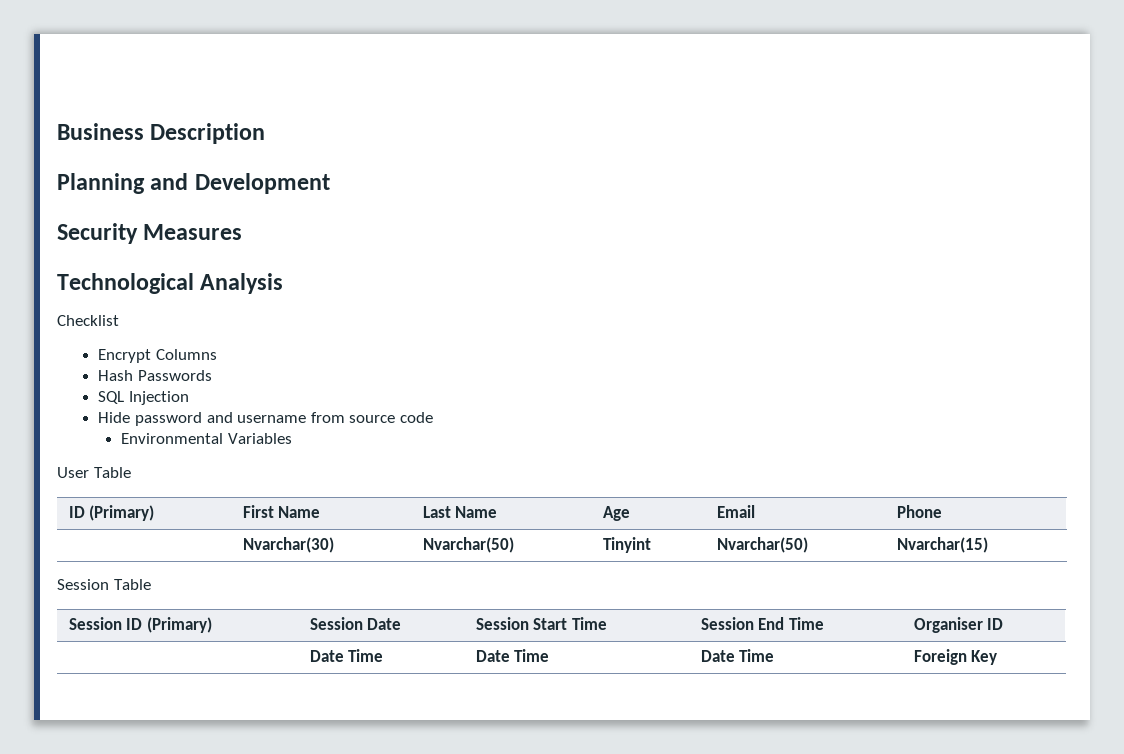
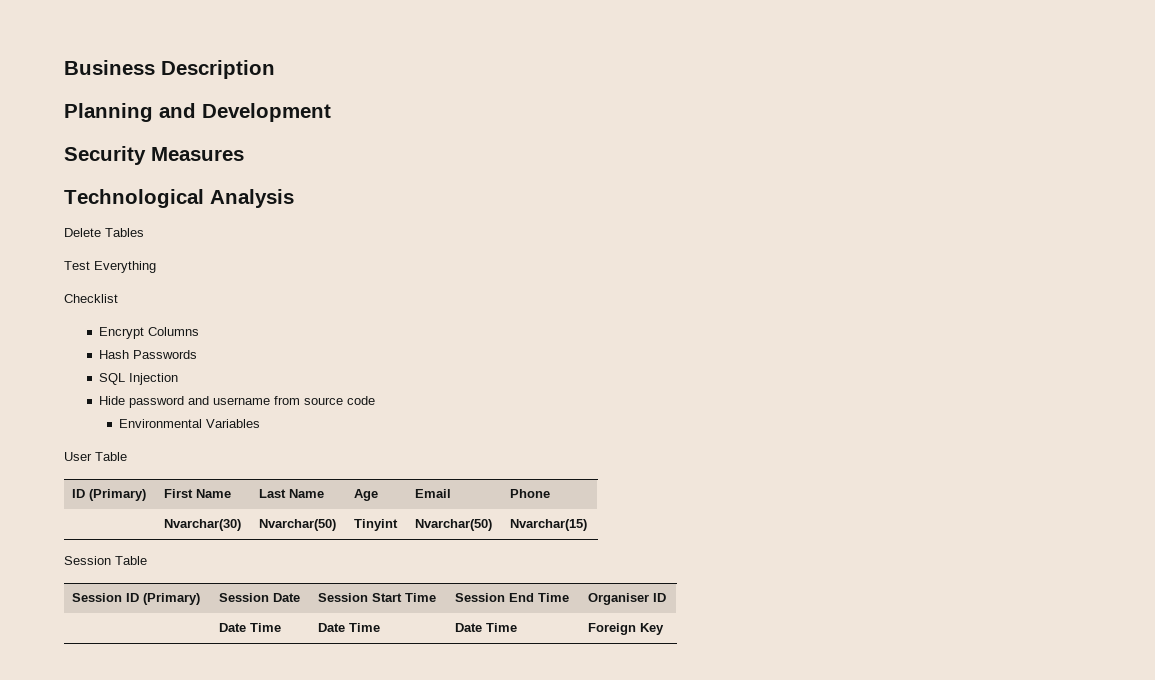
+ Delete Tables
+ Test Everything

